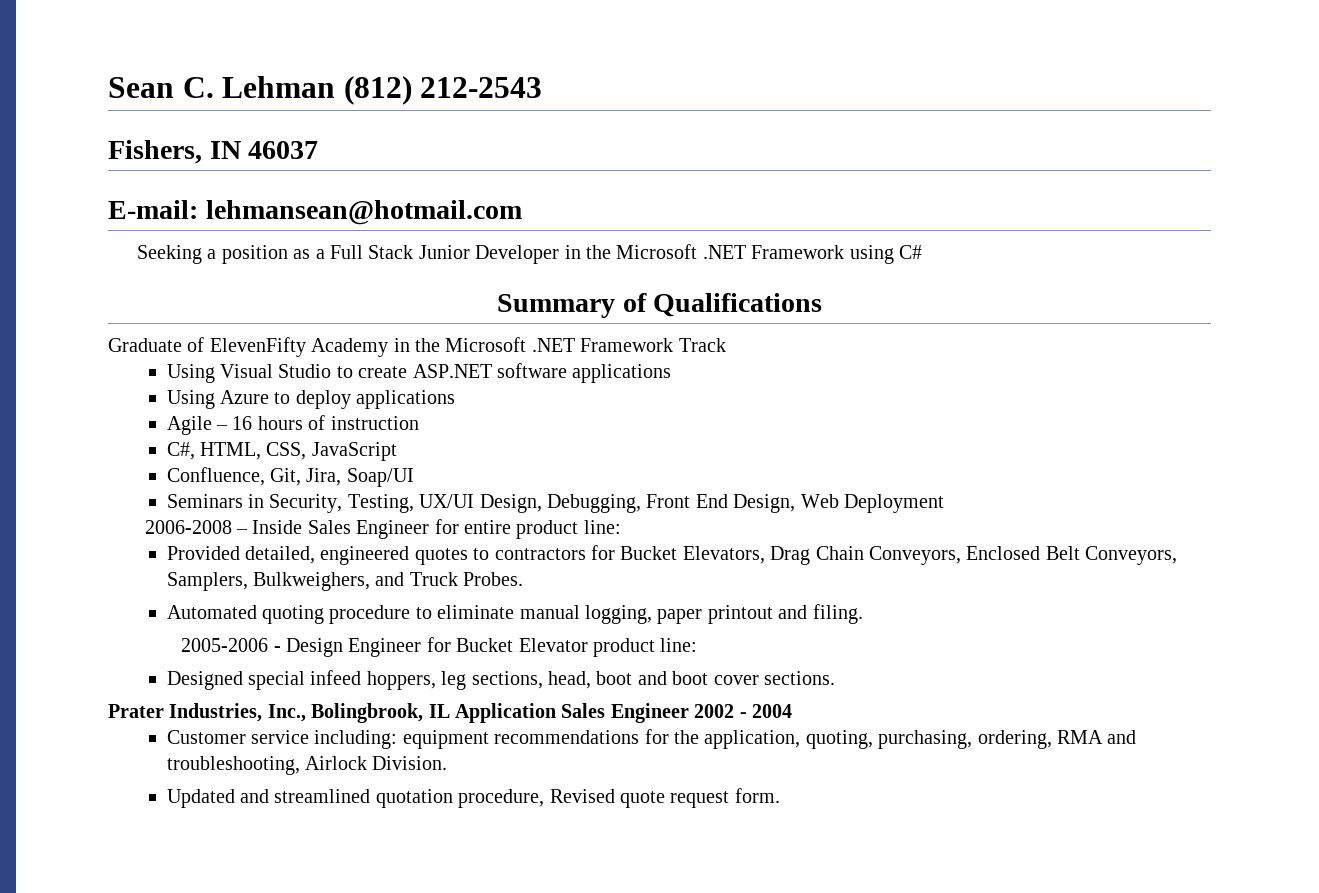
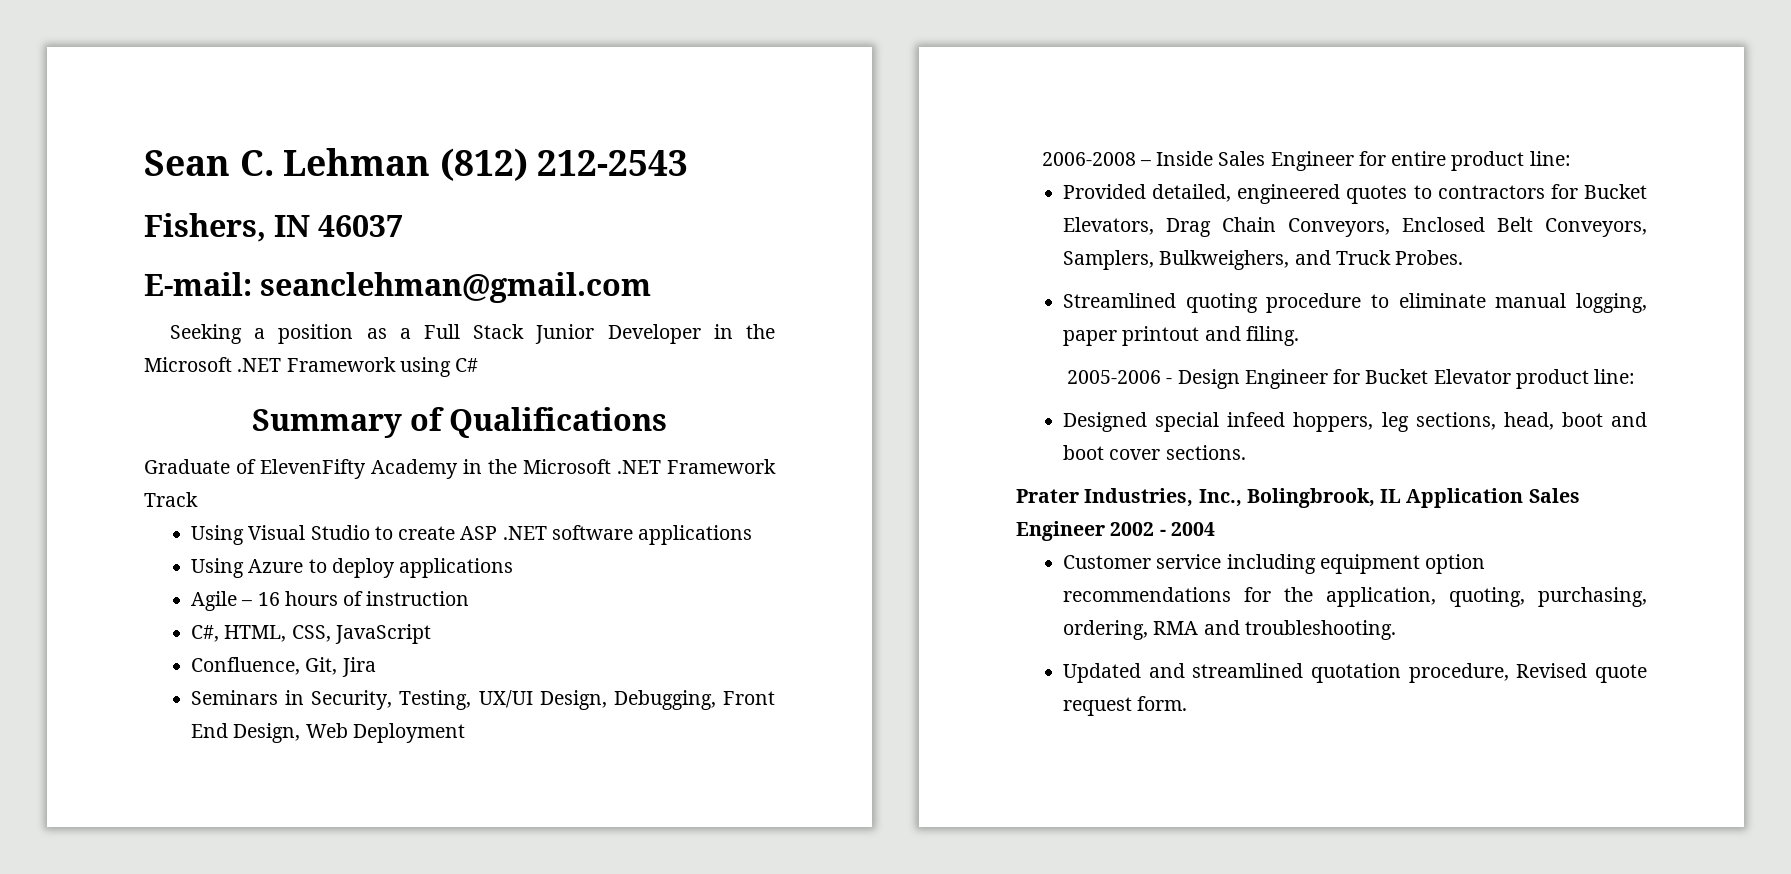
- E-mail: lehmansean@hotmail.com
+ E-mail: seanclehman@gmail.com
- Using Visual Studio to create ASP.NET software applications
+ Using Visual Studio to create ASP .NET software applications
- Confluence, Git, Jira, Soap/UI
+ Confluence, Git, Jira
- Automated quoting procedure to eliminate manual logging, paper printout and filing.
+ Streamlined quoting procedure to eliminate manual logging, paper printout and filing.
- Customer service including: equipment recommendations for the application, quoting, purchasing, ordering, RMA and troubleshooting, Airlock Division.
+ Customer service including equipment option recommendations for the application, quoting, purchasing, ordering, RMA and troubleshooting.

